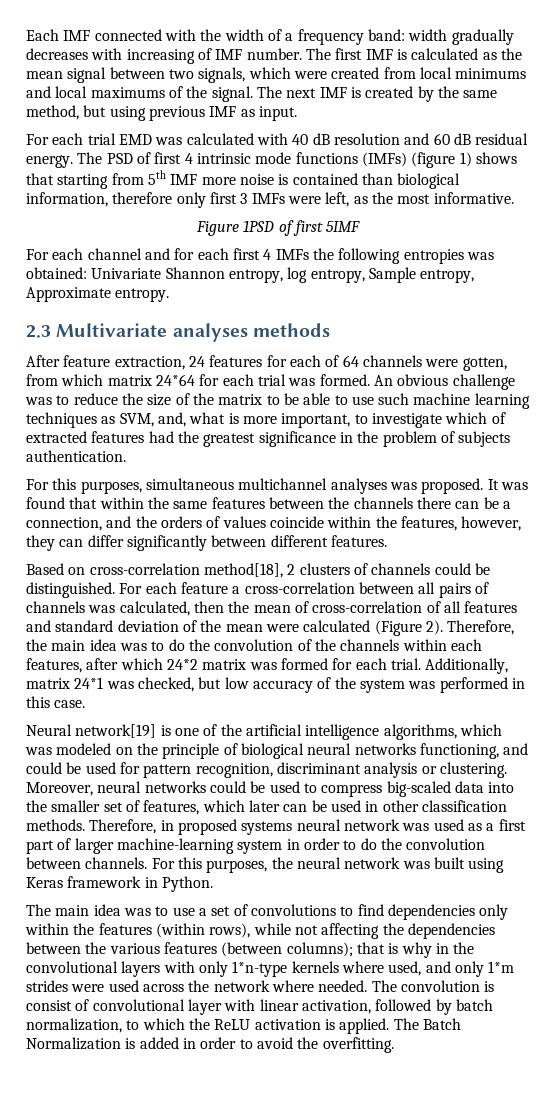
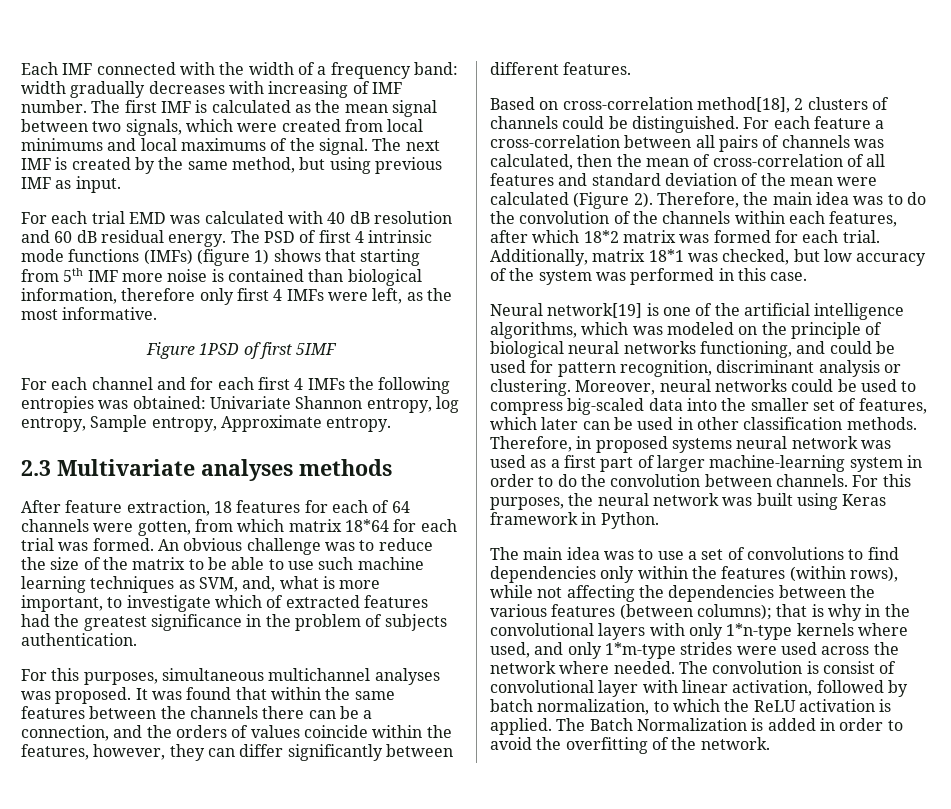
- The PSD of first 4 intrinsic mode functions (IMFs) (figure 1) shows that starting from 5th IMF more noise is contained than biological information, therefore only first 3 IMFs were left, as the most informative.
+ The PSD of first 4 intrinsic mode functions (IMFs) (figure 1) shows that starting from 5th IMF more noise is contained than biological information, therefore only first 4 IMFs were left, as the most informative.
- After feature extraction, 24 features for each of 64 channels were gotten, from which matrix 24*64 for each trial was formed.
+ After feature extraction, 18 features for each of 64 channels were gotten, from which matrix 18*64 for each trial was formed.
- Therefore, the main idea was to do the convolution of the channels within each features, after which 24*2 matrix was formed for each trial.
+ Therefore, the main idea was to do the convolution of the channels within each features, after which 18*2 matrix was formed for each trial.
- Additionally, matrix 24*1 was checked, but low accuracy of the system was performed in this case.
+ Additionally, matrix 18*1 was checked, but low accuracy of the system was performed in this case.
- The main idea was to use a set of convolutions to find dependencies only within the features (within rows), while not affecting the dependencies between the various features (between columns); that is why in the convolutional layers with only 1*n-type kernels where used, and only 1*m strides were used across the network where needed.
+ The main idea was to use a set of convolutions to find dependencies only within the features (within rows), while not affecting the dependencies between the various features (between columns); that is why in the convolutional layers with only 1*n-type kernels where used, and only 1*m-type strides were used across the network where needed.
- The Batch Normalization is added in order to avoid the overfitting.
+ The Batch Normalization is added in order to avoid the overfitting of the network.

